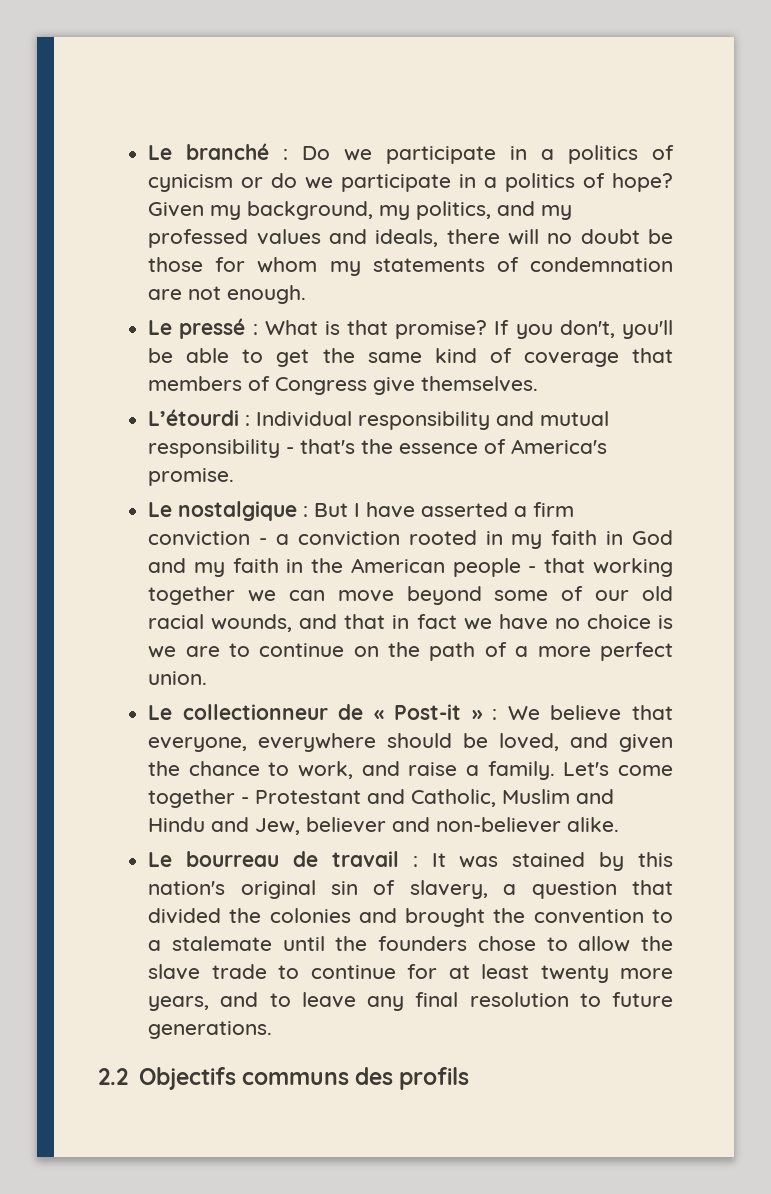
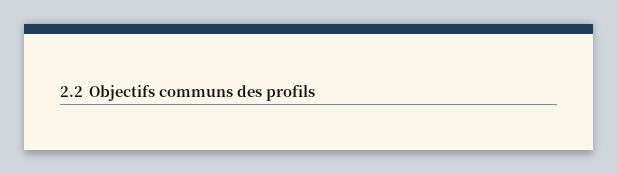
- Le branché : Do we participate in a politics of cynicism or do we participate in a politics of hope? Given my background, my politics, and my professed values and ideals, there will no doubt be those for whom my statements of condemnation are not enough.
- Le pressé : What is that promise? If you don't, you'll be able to get the same kind of coverage that members of Congress give themselves.
- L’étourdi : Individual responsibility and mutual responsibility - that's the essence of America's promise.
- Le nostalgique : But I have asserted a firm conviction - a conviction rooted in my faith in God and my faith in the American people - that working together we can move beyond some of our old racial wounds, and that in fact we have no choice is we are to continue on the path of a more perfect union.
- Le collectionneur de « Post-it » : We believe that everyone, everywhere should be loved, and given the chance to work, and raise a family. Let's come together - Protestant and Catholic, Muslim and Hindu and Jew, believer and non-believer alike.
- Le bourreau de travail : It was stained by this nation's original sin of slavery, a question that divided the colonies and brought the convention to a stalemate until the founders chose to allow the slave trade to continue for at least twenty more years, and to leave any final resolution to future generations.

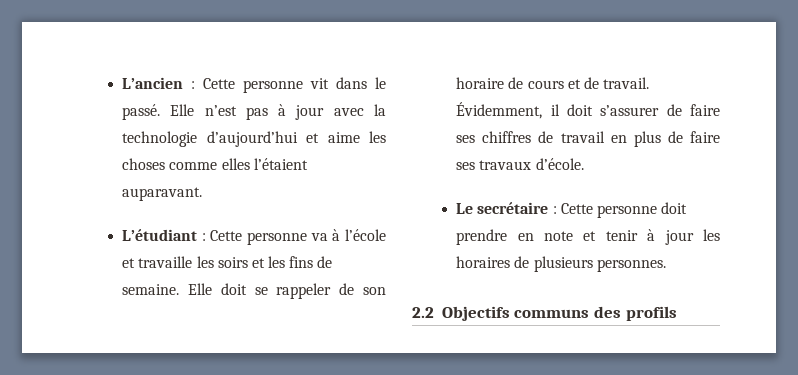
+ L’ancien : Cette personne vit dans le passé. Elle n’est pas à jour avec la technologie d’aujourd’hui et aime les choses comme elles l’étaient auparavant.
+ L’étudiant : Cette personne va à l’école et travaille les soirs et les fins de semaine. Elle doit se rappeler de son horaire de cours et de travail. Évidemment, il doit s’assurer de faire ses chiffres de travail en plus de faire ses travaux d’école.
+ Le secrétaire : Cette personne doit prendre en note et tenir à jour les horaires de plusieurs personnes.

